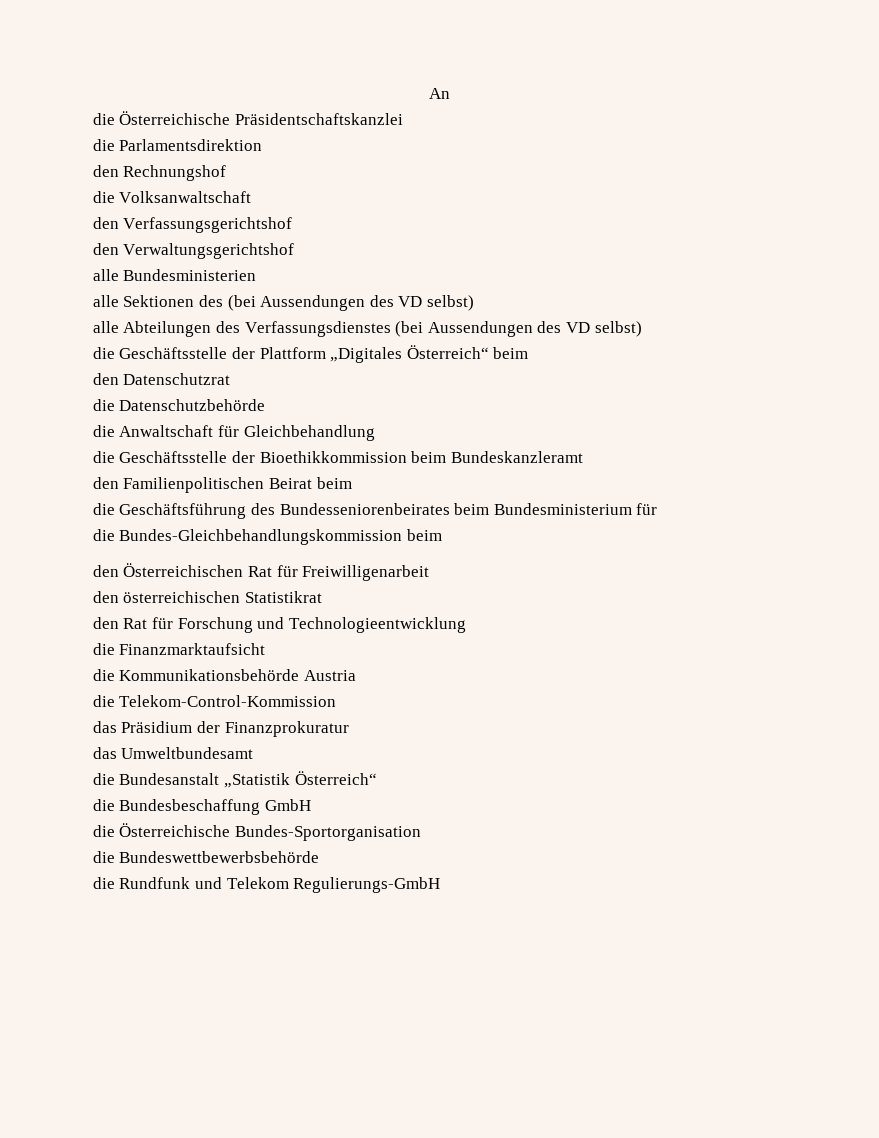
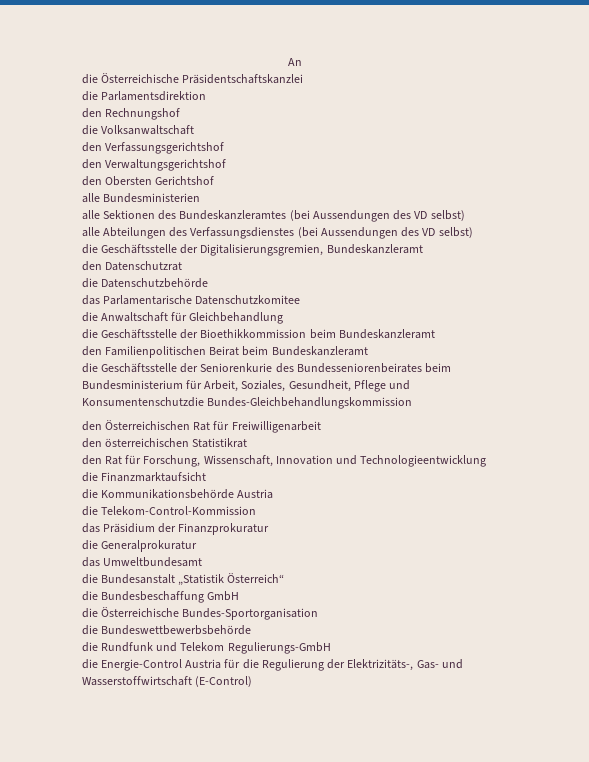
+ den Obersten Gerichtshof
- alle Sektionen des (bei Aussendungen des VD selbst)
+ alle Sektionen des Bundeskanzleramtes (bei Aussendungen des VD selbst)
- die Geschäftsstelle der Plattform „Digitales Österreich“ beim
+ die Geschäftsstelle der Digitalisierungsgremien, Bundeskanzleramt
+ das Parlamentarische Datenschutzkomitee
- den Familienpolitischen Beirat beim
- die Geschäftsführung des Bundesseniorenbeirates beim Bundesministerium für
- die Bundes-Gleichbehandlungskommission beim
+ den Familienpolitischen Beirat beim Bundeskanzleramt
+ die Geschäftsstelle der Seniorenkurie des Bundesseniorenbeirates beim Bundesministerium für Arbeit, Soziales, Gesundheit, Pflege und Konsumentenschutzdie Bundes-Gleichbehandlungskommission
- den Rat für Forschung und Technologieentwicklung
+ den Rat für Forschung, Wissenschaft, Innovation und Technologieentwicklung
+ die Generalprokuratur
+ die Energie-Control Austria für die Regulierung der Elektrizitäts-, Gas- und Wasserstoffwirtschaft (E-Control)

